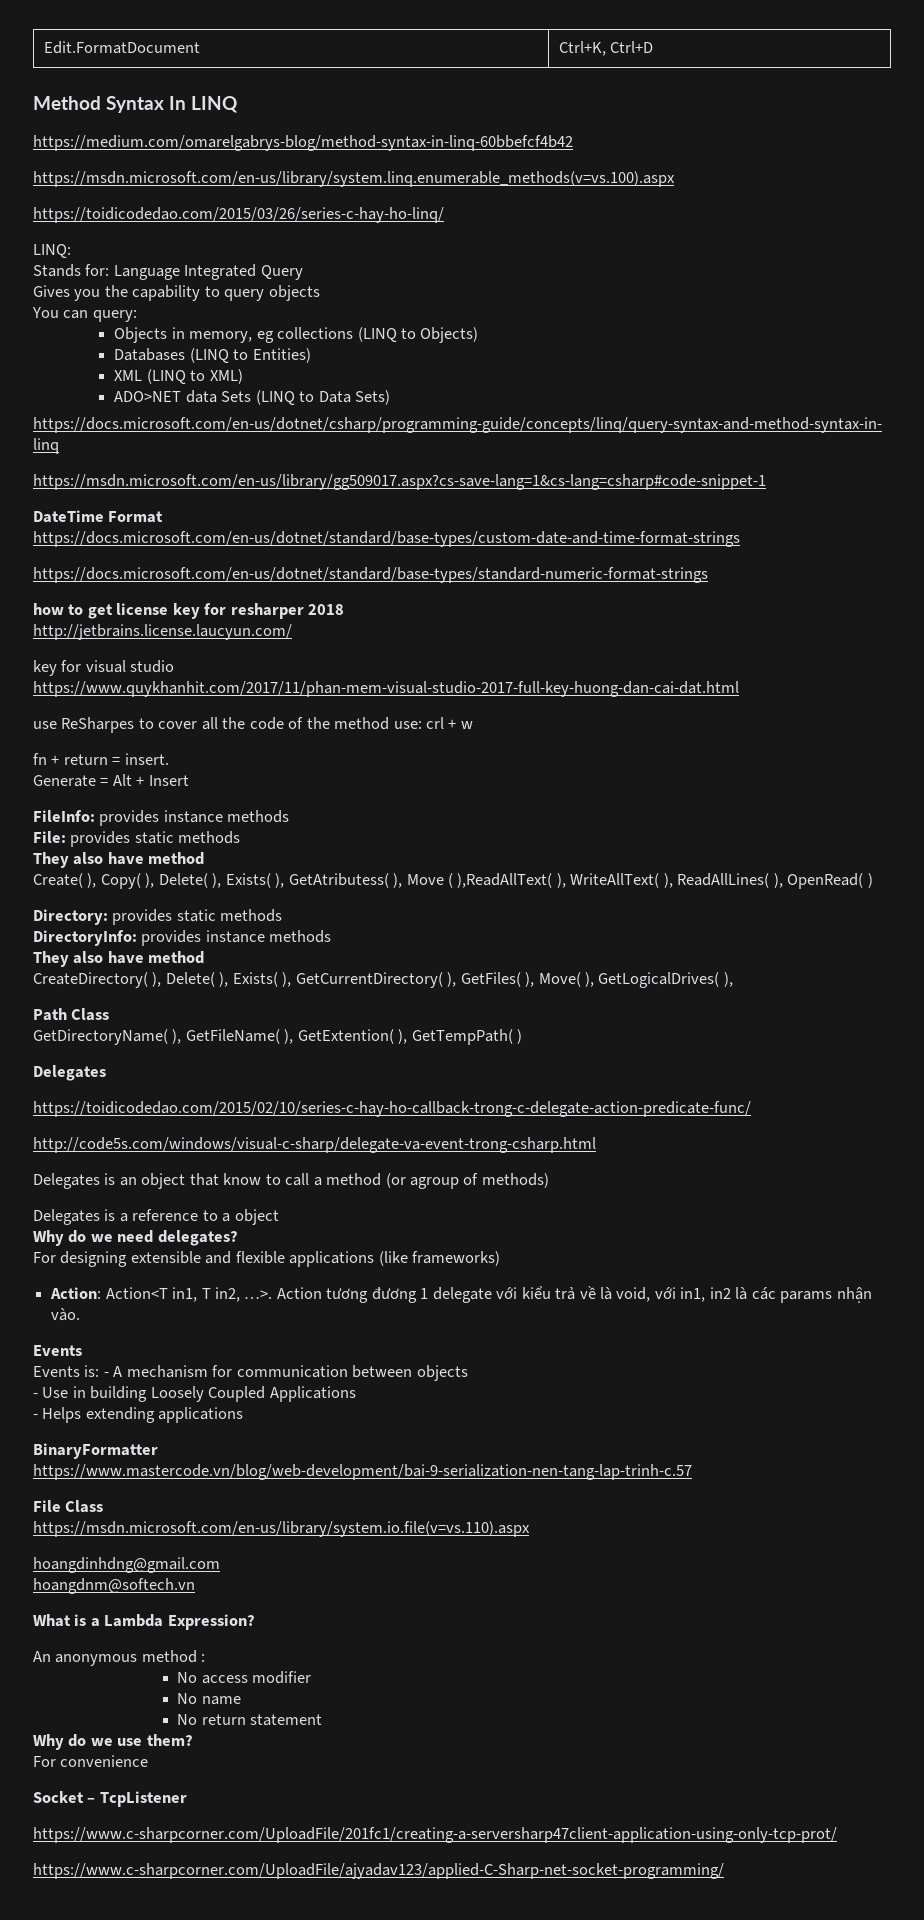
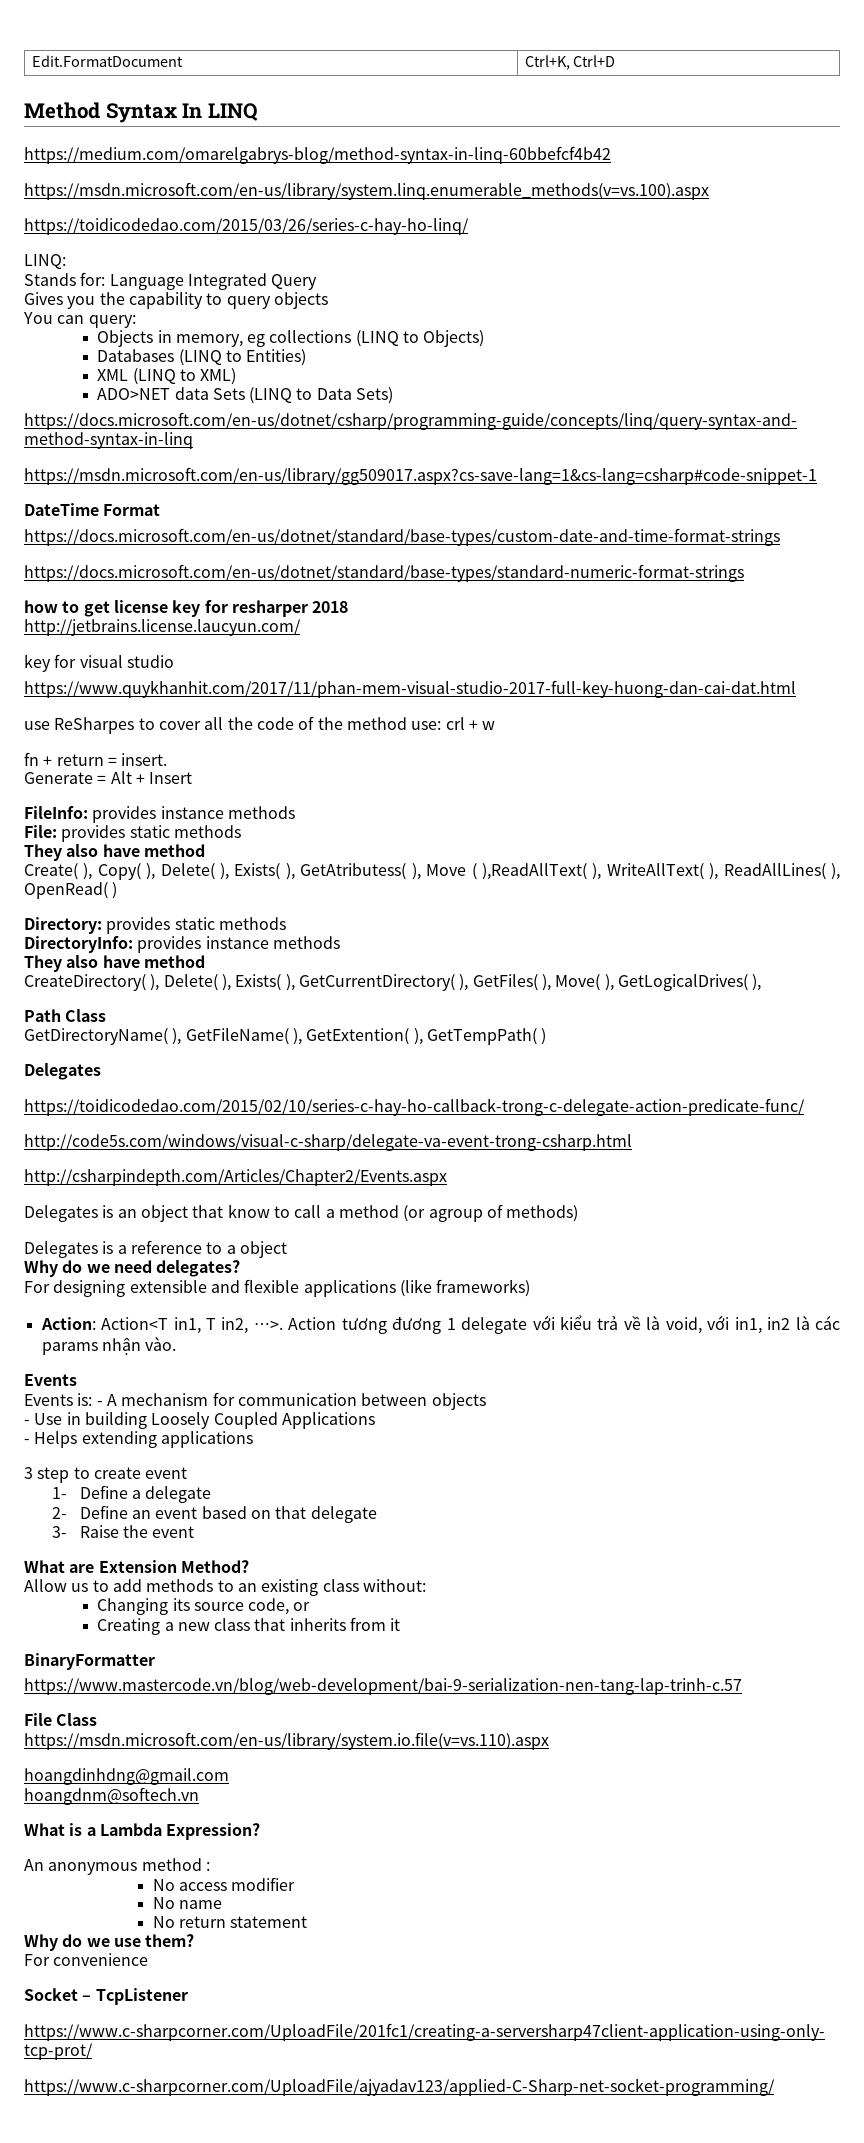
+ http://csharpindepth.com/Articles/Chapter2/Events.aspx
+ 3 step to create event
+ 1- Define a delegate
+ 2- Define an event based on that delegate
+ 3- Raise the event
+ What are Extension Method?
+ Allow us to add methods to an existing class without:
+ Changing its source code, or
+ Creating a new class that inherits from it

